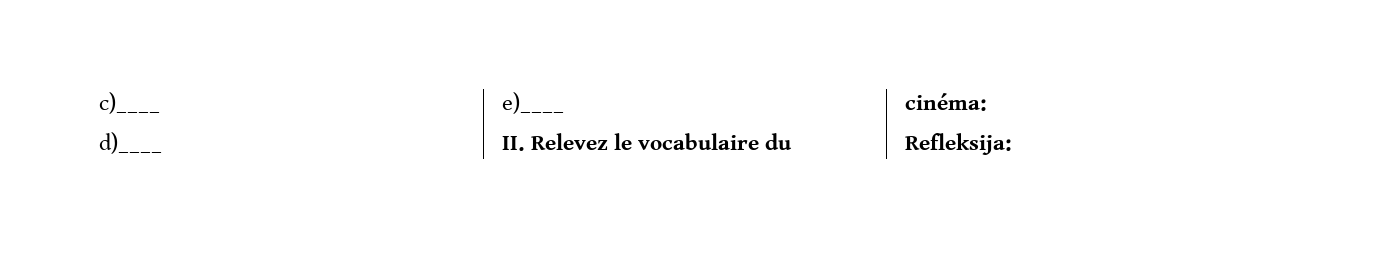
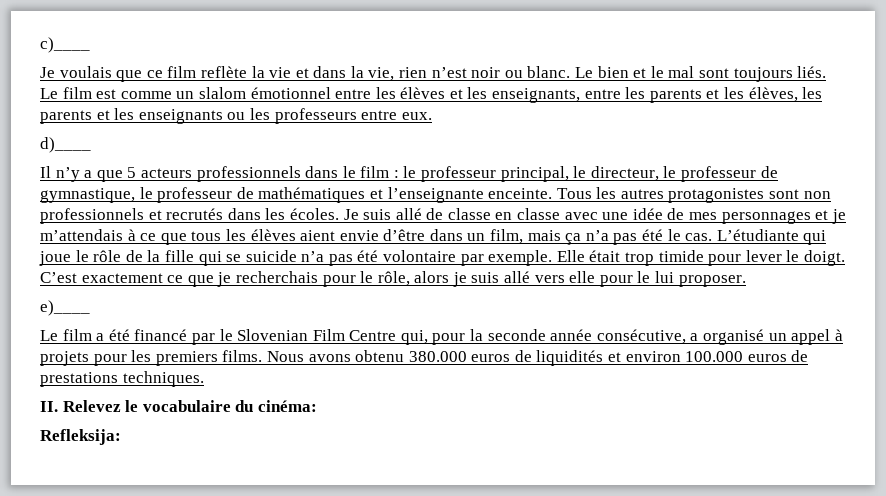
+ Je voulais que ce film reflète la vie et dans la vie, rien n’est noir ou blanc. Le bien et le mal sont toujours liés. Le film est comme un slalom émotionnel entre les élèves et les enseignants, entre les parents et les élèves, les parents et les enseignants ou les professeurs entre eux.
  d)____
+ Il n’y a que 5 acteurs professionnels dans le film : le professeur principal, le directeur, le professeur de gymnastique, le professeur de mathématiques et l’enseignante enceinte. Tous les autres protagonistes sont non professionnels et recrutés dans les écoles. Je suis allé de classe en classe avec une idée de mes personnages et je m’attendais à ce que tous les élèves aient envie d’être dans un film, mais ça n’a pas été le cas. L’étudiante qui joue le rôle de la fille qui se suicide n’a pas été volontaire par exemple. Elle était trop timide pour lever le doigt. C’est exactement ce que je recherchais pour le rôle, alors je suis allé vers elle pour le lui proposer.
  e)____
+ Le film a été financé par le Slovenian Film Centre qui, pour la seconde année consécutive, a organisé un appel à projets pour les premiers films. Nous avons obtenu 380.000 euros de liquidités et environ 100.000 euros de prestations techniques.

